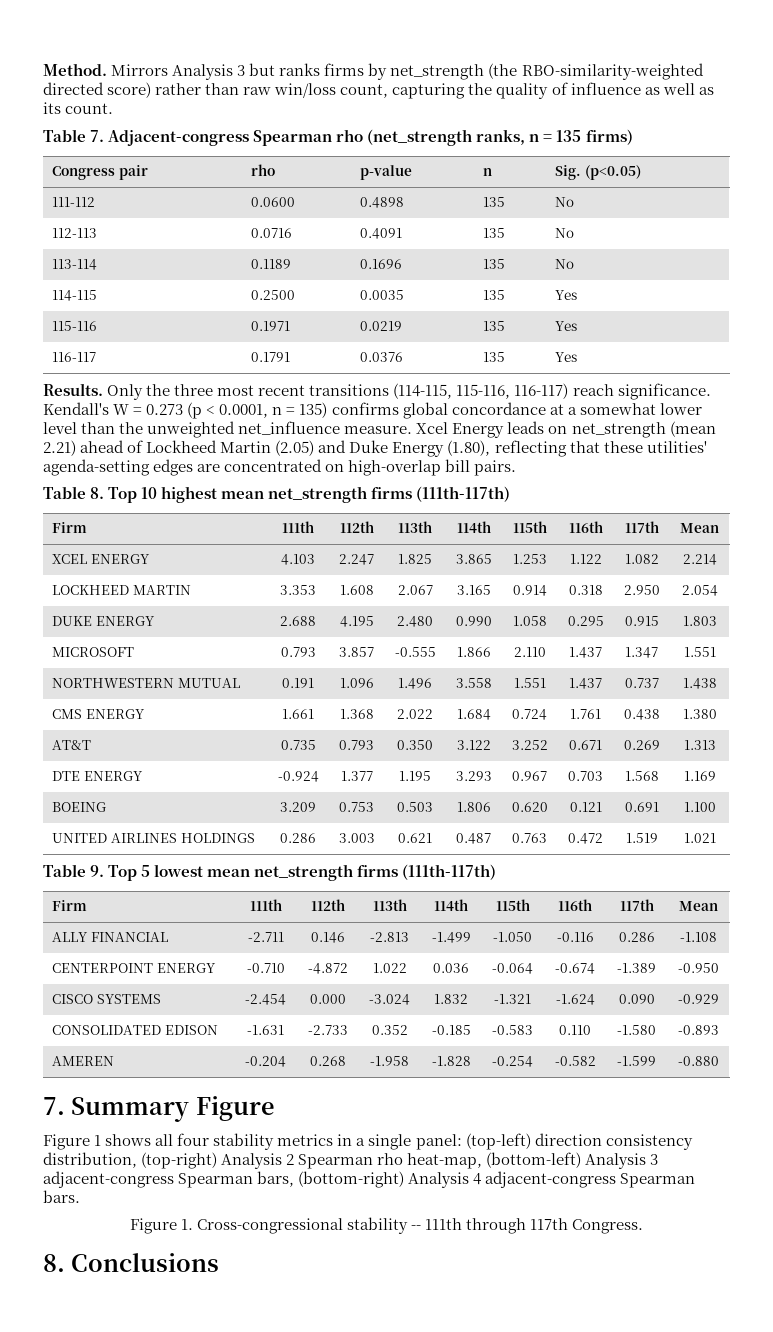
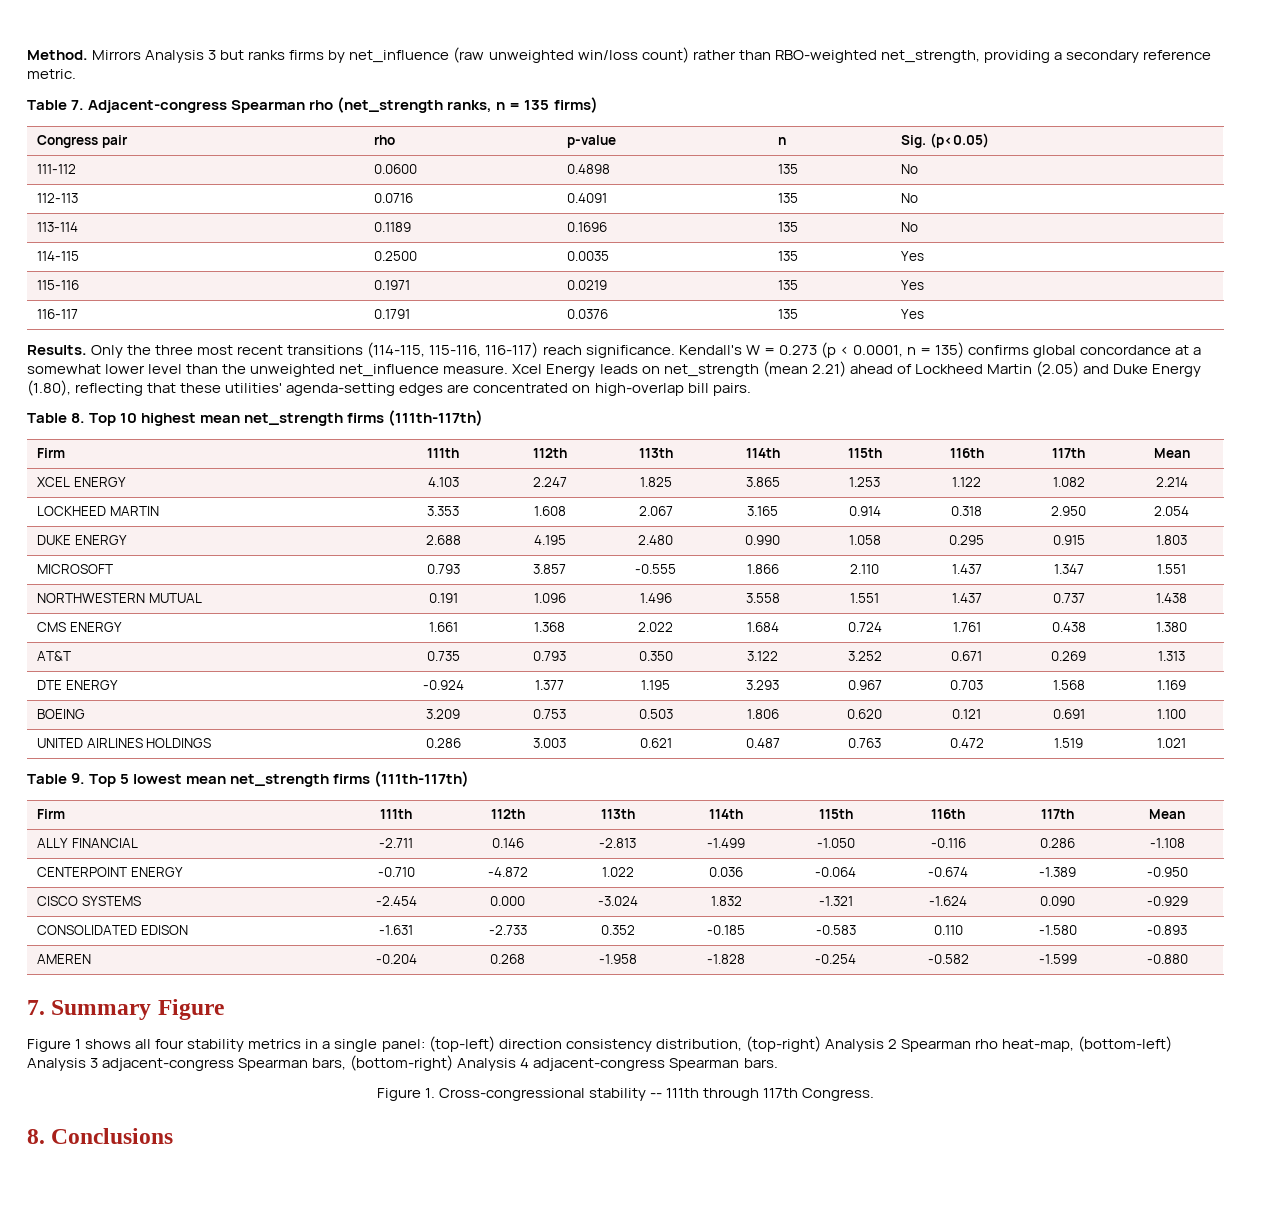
- Mirrors Analysis 3 but ranks firms by net_strength (the RBO-similarity-weighted directed score) rather than raw win/loss count, capturing the quality of influence as well as its count.
+ Mirrors Analysis 3 but ranks firms by net_influence (raw unweighted win/loss count) rather than RBO-weighted net_strength, providing a secondary reference metric.

